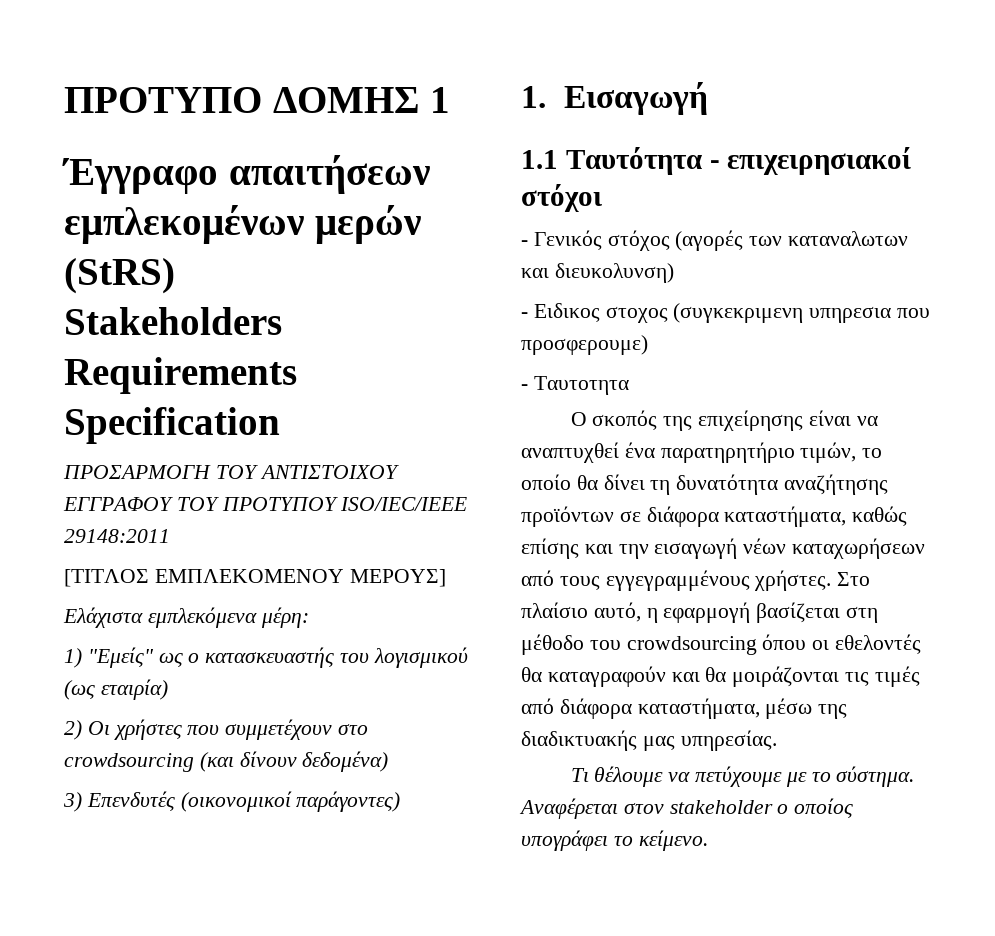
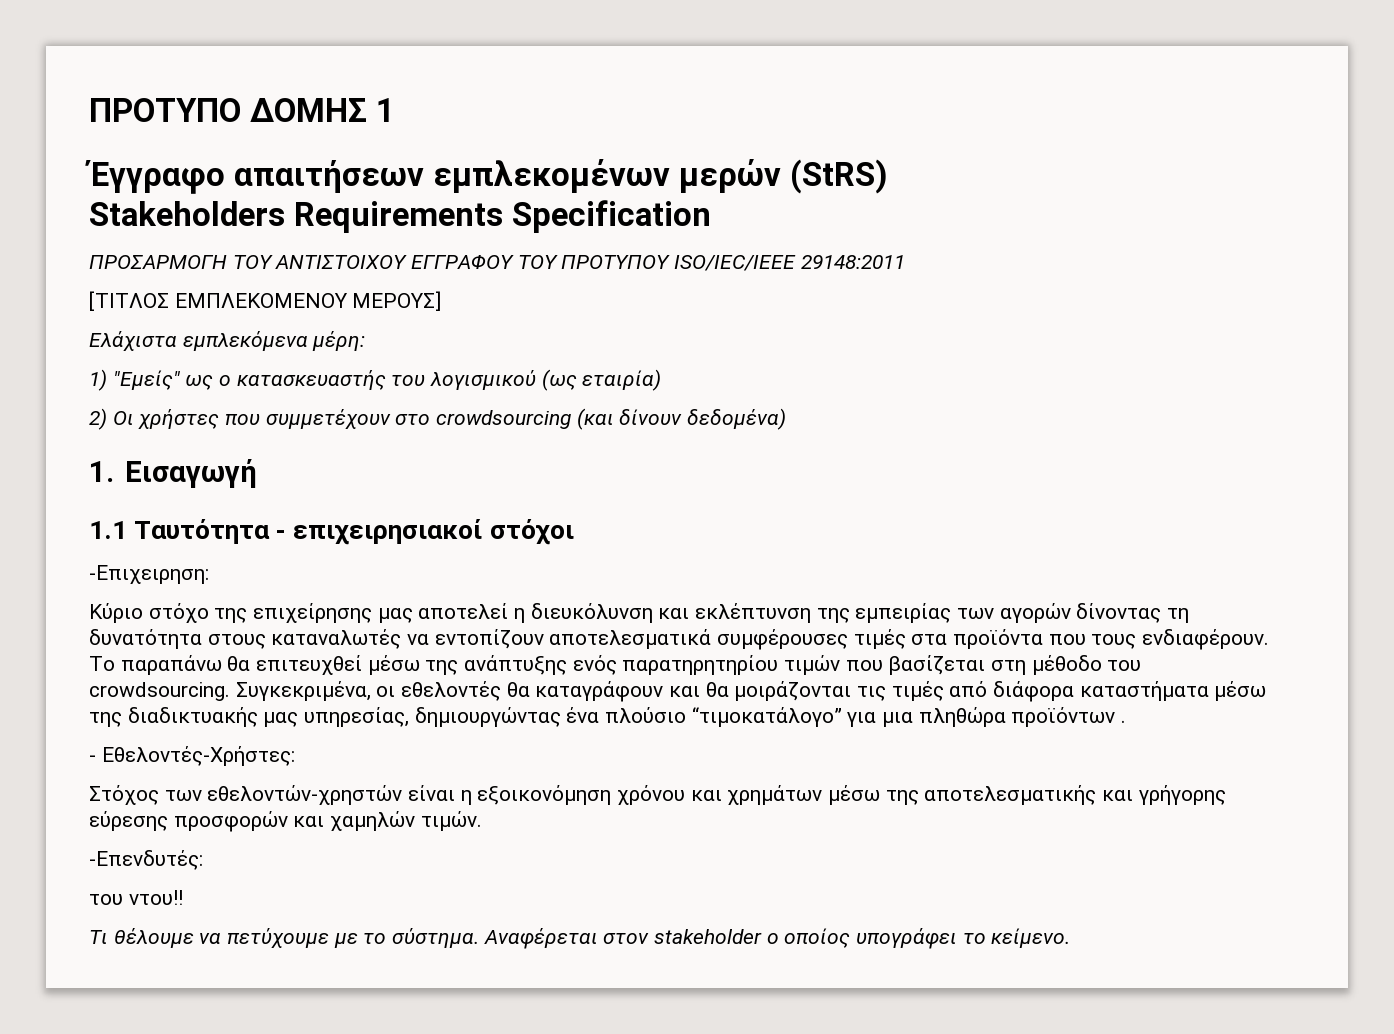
- 3) Επενδυτές (οικονομικοί παράγοντες)
- - Γενικός στόχος (αγορές των καταναλωτων και διευκολυνση)
- - Ειδικος στοχος (συγκεκριμενη υπηρεσια που προσφερουμε)
- - Ταυτοτητα
- Ο σκοπός της επιχείρησης είναι να αναπτυχθεί ένα παρατηρητήριο τιμών, το οποίο θα δίνει τη δυνατότητα αναζήτησης προϊόντων σε διάφορα καταστήματα, καθώς επίσης και την εισαγωγή νέων καταχωρήσεων από τους εγγεγραμμένους χρήστες. Στο πλαίσιο αυτό, η εφαρμογή βασίζεται στη μέθοδο του crowdsourcing όπου οι εθελοντές θα καταγραφούν και θα μοιράζονται τις τιμές από διάφορα καταστήματα, μέσω της διαδικτυακής μας υπηρεσίας.
+ -Eπιχειρηση:
+ Κύριο στόχο της επιχείρησης μας αποτελεί η διευκόλυνση και εκλέπτυνση της εμπειρίας των αγορών δίνοντας τη δυνατότητα στους καταναλωτές να εντοπίζουν αποτελεσματικά συμφέρουσες τιμές στα προϊόντα που τους ενδιαφέρουν. Το παραπάνω θα επιτευχθεί μέσω της ανάπτυξης ενός παρατηρητηρίου τιμών που βασίζεται στη μέθοδο του crowdsourcing. Συγκεκριμένα, οι εθελοντές θα καταγράφουν και θα μοιράζονται τις τιμές από διάφορα καταστήματα μέσω της διαδικτυακής μας υπηρεσίας, δημιουργώντας ένα πλούσιο “τιμοκατάλογο” για μια πληθώρα προϊόντων .
+ - Εθελοντές-Χρήστες:
+ Στόχος των εθελοντών-χρηστών είναι η εξοικονόμηση χρόνου και χρημάτων μέσω της αποτελεσματικής και γρήγορης εύρεσης προσφορών και χαμηλών τιμών.
+ -Επενδυτές:
+ του ντου!!

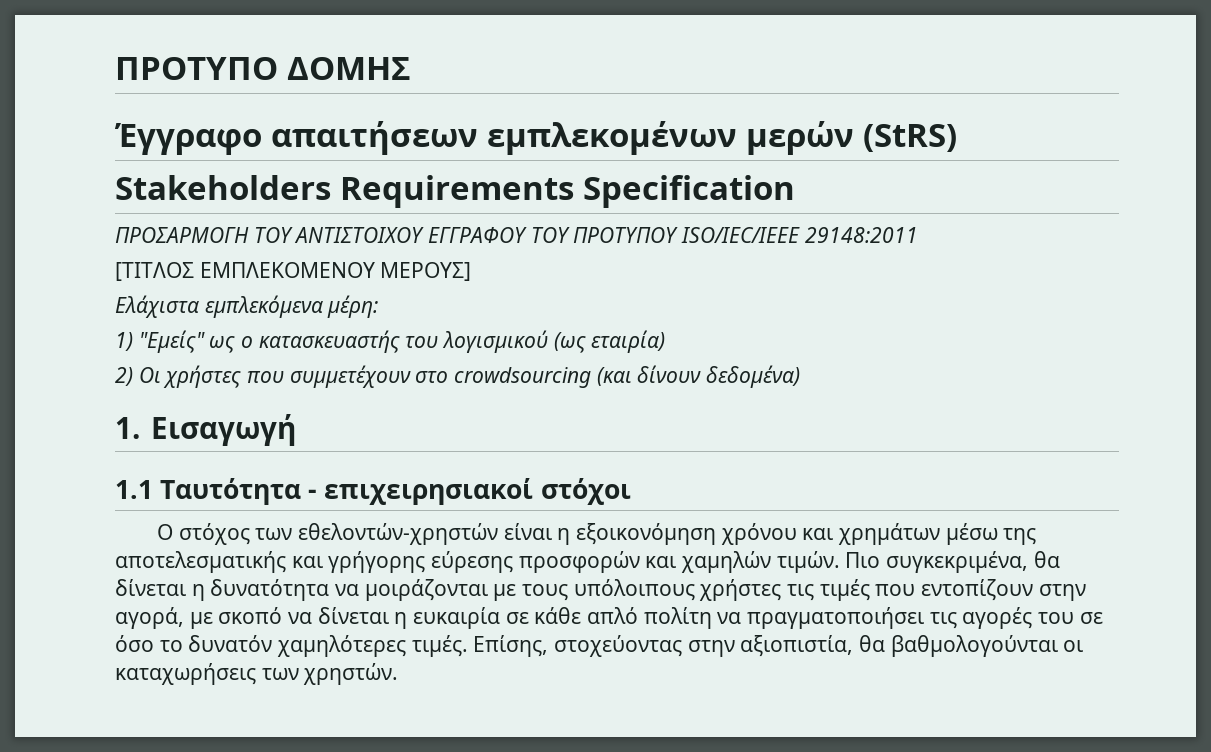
- ΠΡΟΤΥΠΟ ΔΟΜΗΣ 1
+ ΠΡΟΤΥΠΟ ΔΟΜΗΣ
- -Eπιχειρηση:
- Κύριο στόχο της επιχείρησης μας αποτελεί η διευκόλυνση και εκλέπτυνση της εμπειρίας των αγορών δίνοντας τη δυνατότητα στους καταναλωτές να εντοπίζουν αποτελεσματικά συμφέρουσες τιμές στα προϊόντα που τους ενδιαφέρουν. Το παραπάνω θα επιτευχθεί μέσω της ανάπτυξης ενός παρατηρητηρίου τιμών που βασίζεται στη μέθοδο του crowdsourcing. Συγκεκριμένα, οι εθελοντές θα καταγράφουν και θα μοιράζονται τις τιμές από διάφορα καταστήματα μέσω της διαδικτυακής μας υπηρεσίας, δημιουργώντας ένα πλούσιο “τιμοκατάλογο” για μια πληθώρα προϊόντων .
- - Εθελοντές-Χρήστες:
- Στόχος των εθελοντών-χρηστών είναι η εξοικονόμηση χρόνου και χρημάτων μέσω της αποτελεσματικής και γρήγορης εύρεσης προσφορών και χαμηλών τιμών.
- -Επενδυτές:
- του ντου!!
- Τι θέλουμε να πετύχουμε με το σύστημα. Αναφέρεται στον stakeholder ο οποίος υπογράφει το κείμενο.
+ Ο στόχος των εθελοντών-χρηστών είναι η εξοικονόμηση χρόνου και χρημάτων μέσω της αποτελεσματικής και γρήγορης εύρεσης προσφορών και χαμηλών τιμών. Πιο συγκεκριμένα, θα δίνεται η δυνατότητα να μοιράζονται με τους υπόλοιπους χρήστες τις τιμές που εντοπίζουν στην αγορά, με σκοπό να δίνεται η ευκαιρία σε κάθε απλό πολίτη να πραγματοποιήσει τις αγορές του σε όσο το δυνατόν χαμηλότερες τιμές. Επίσης, στοχεύοντας στην αξιοπιστία, θα βαθμολογούνται οι καταχωρήσεις των χρηστών.

